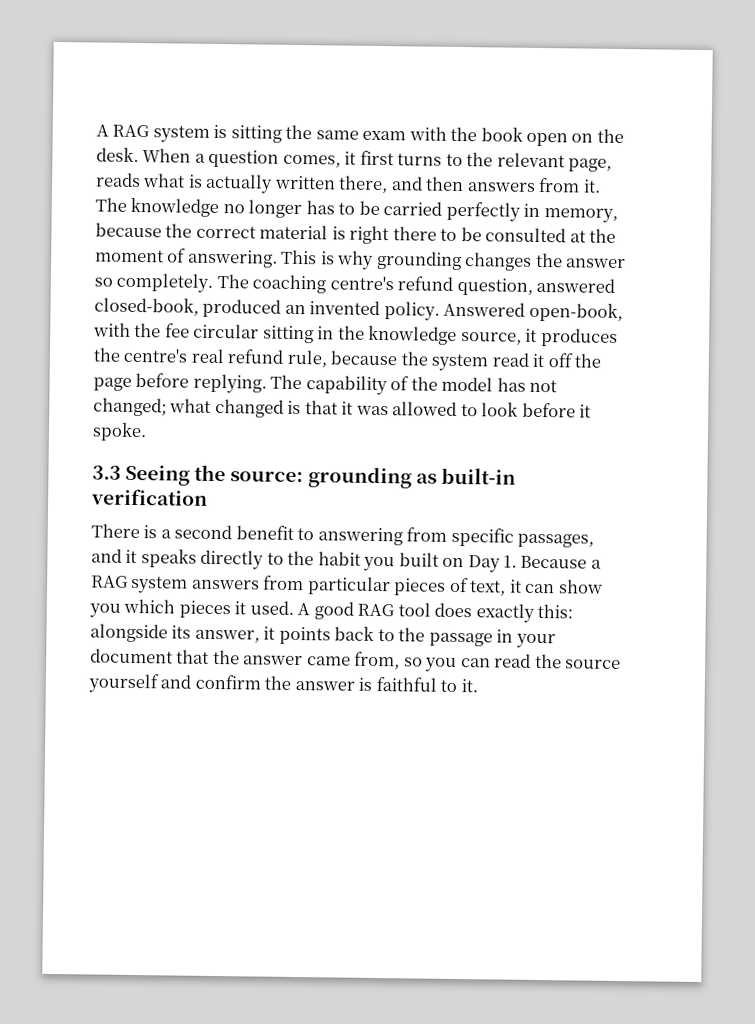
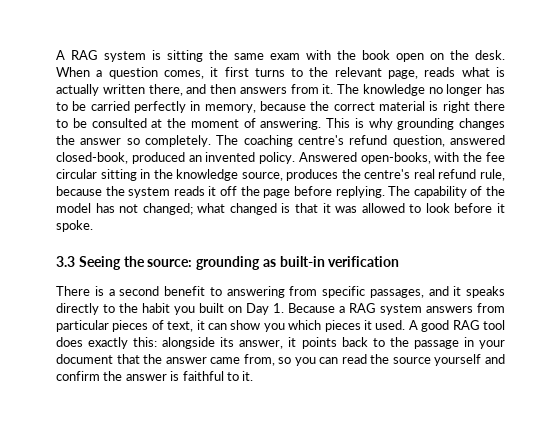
- Answered open-book, with the fee circular sitting in the knowledge source, it produces the centre's real refund rule, because the system read it off the page before replying.
+ Answered open-books, with the fee circular sitting in the knowledge source, produces the centre's real refund rule, because the system reads it off the page before replying.

